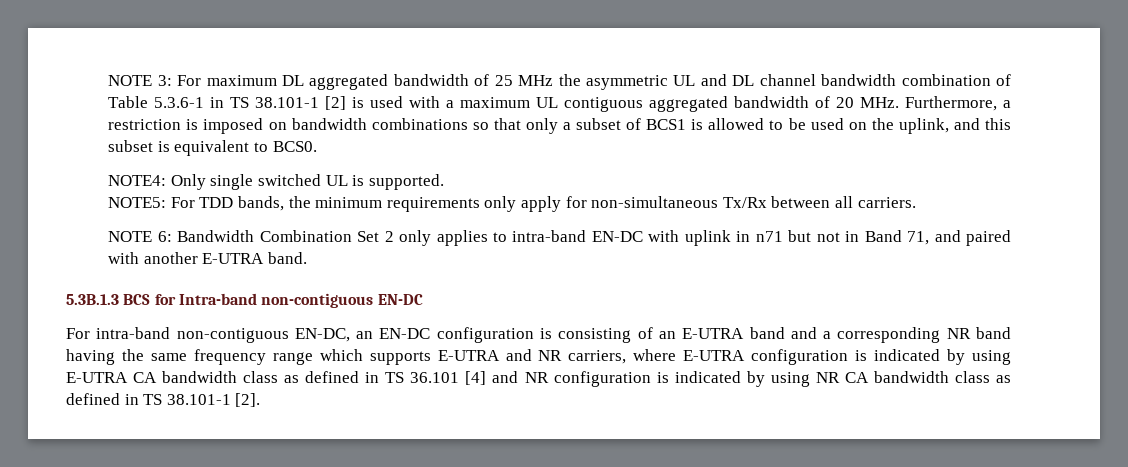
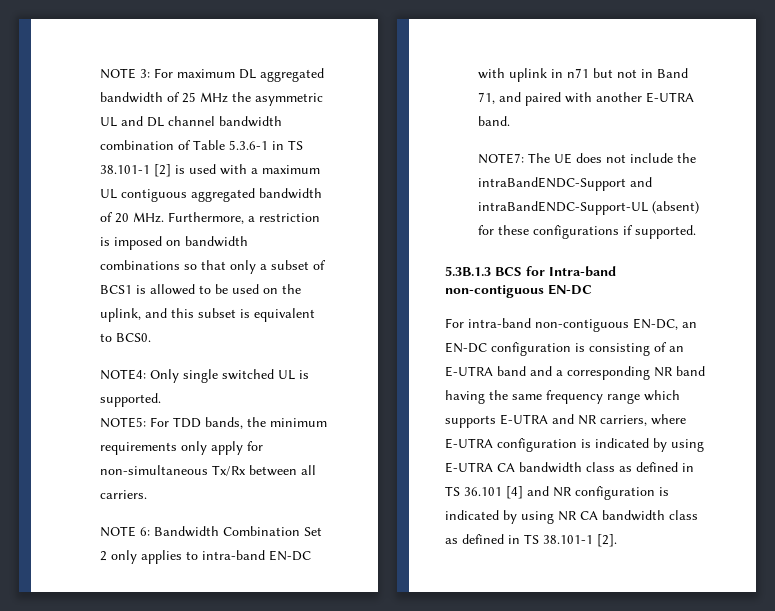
+ NOTE7: The UE does not include the intraBandENDC-Support and intraBandENDC-Support-UL (absent) for these configurations if supported.

